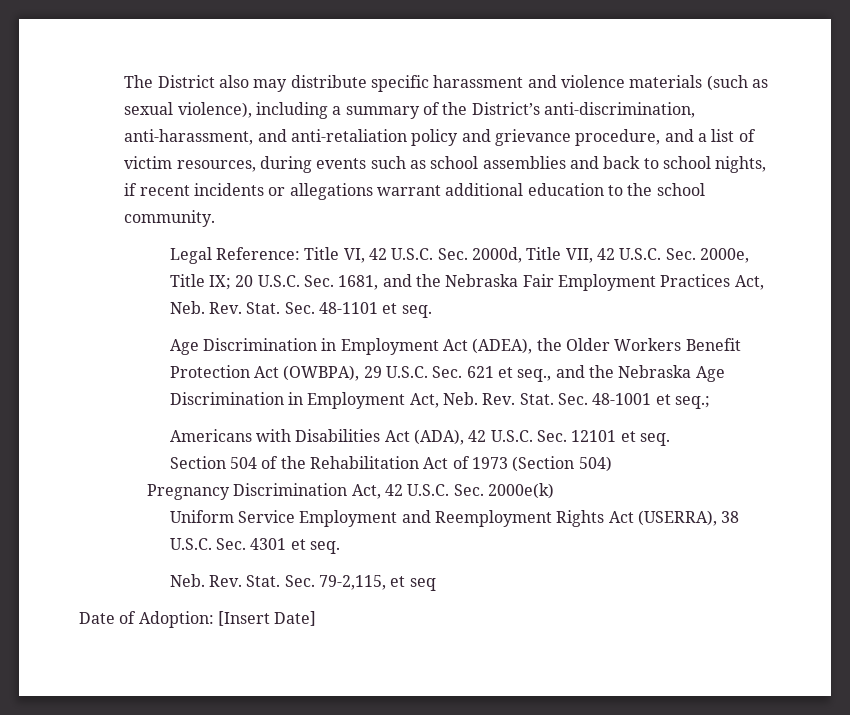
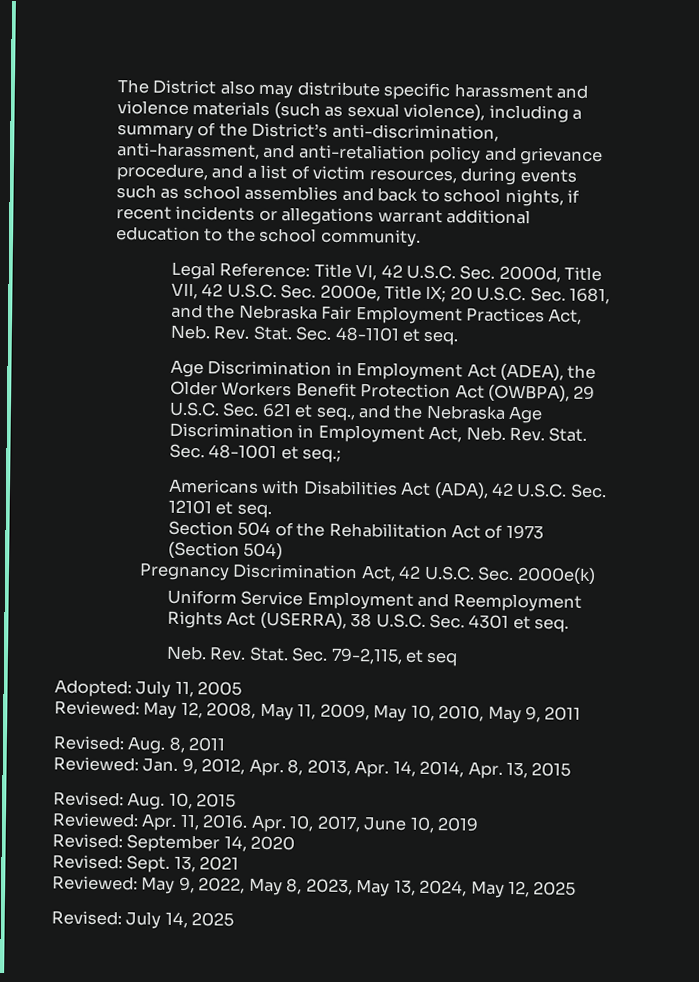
- Date of Adoption: [Insert Date]
+ Adopted: July 11, 2005
+ Reviewed: May 12, 2008, May 11, 2009, May 10, 2010, May 9, 2011
+ Revised: Aug. 8, 2011
+ Reviewed: Jan. 9, 2012, Apr. 8, 2013, Apr. 14, 2014, Apr. 13, 2015
+ Revised: Aug. 10, 2015
+ Reviewed: Apr. 11, 2016. Apr. 10, 2017, June 10, 2019
+ Revised: September 14, 2020
+ Revised: Sept. 13, 2021
+ Reviewed: May 9, 2022, May 8, 2023, May 13, 2024, May 12, 2025
+ Revised: July 14, 2025

